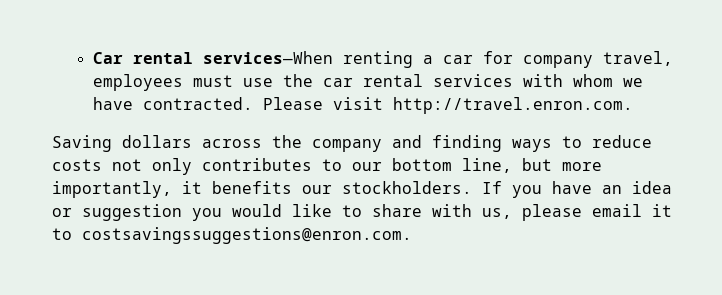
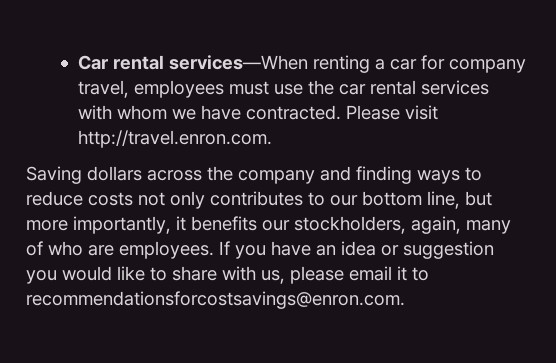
- Saving dollars across the company and finding ways to reduce costs not only contributes to our bottom line, but more importantly, it benefits our stockholders.
+ Saving dollars across the company and finding ways to reduce costs not only contributes to our bottom line, but more importantly, it benefits our stockholders, again, many of who are employees.
- If you have an idea or suggestion you would like to share with us, please email it to costsavingssuggestions@enron.com.
+ If you have an idea or suggestion you would like to share with us, please email it to recommendationsforcostsavings@enron.com.

